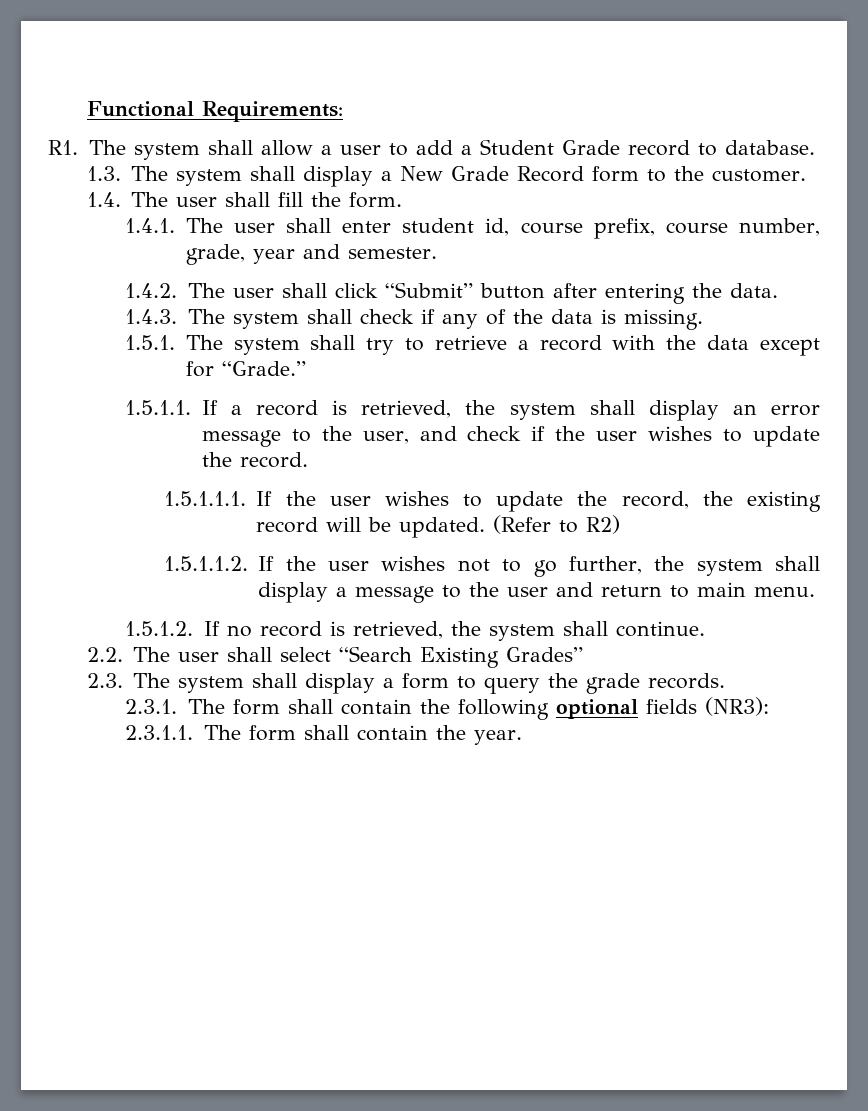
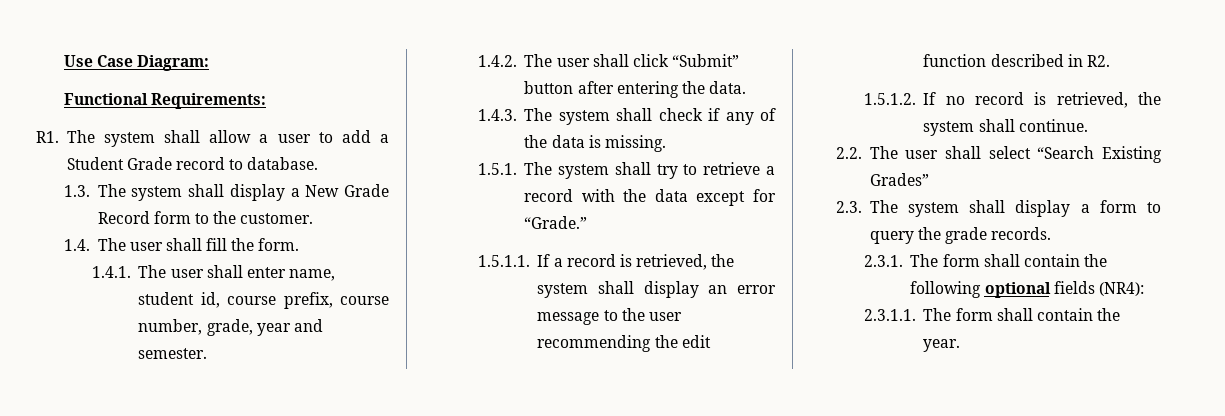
+ Use Case Diagram:
- 1.4.1. The user shall enter student id, course prefix, course number, grade, year and semester.
+ 1.4.1. The user shall enter name, student id, course prefix, course number, grade, year and semester.
- 1.5.1.1. If a record is retrieved, the system shall display an error message to the user, and check if the user wishes to update the record.
- 1.5.1.1.1. If the user wishes to update the record, the existing record will be updated. (Refer to R2)
- 1.5.1.1.2. If the user wishes not to go further, the system shall display a message to the user and return to main menu.
+ 1.5.1.1. If a record is retrieved, the system shall display an error message to the user recommending the edit function described in R2.
- 2.3.1. The form shall contain the following optional fields (NR3):
+ 2.3.1. The form shall contain the following optional fields (NR4):

